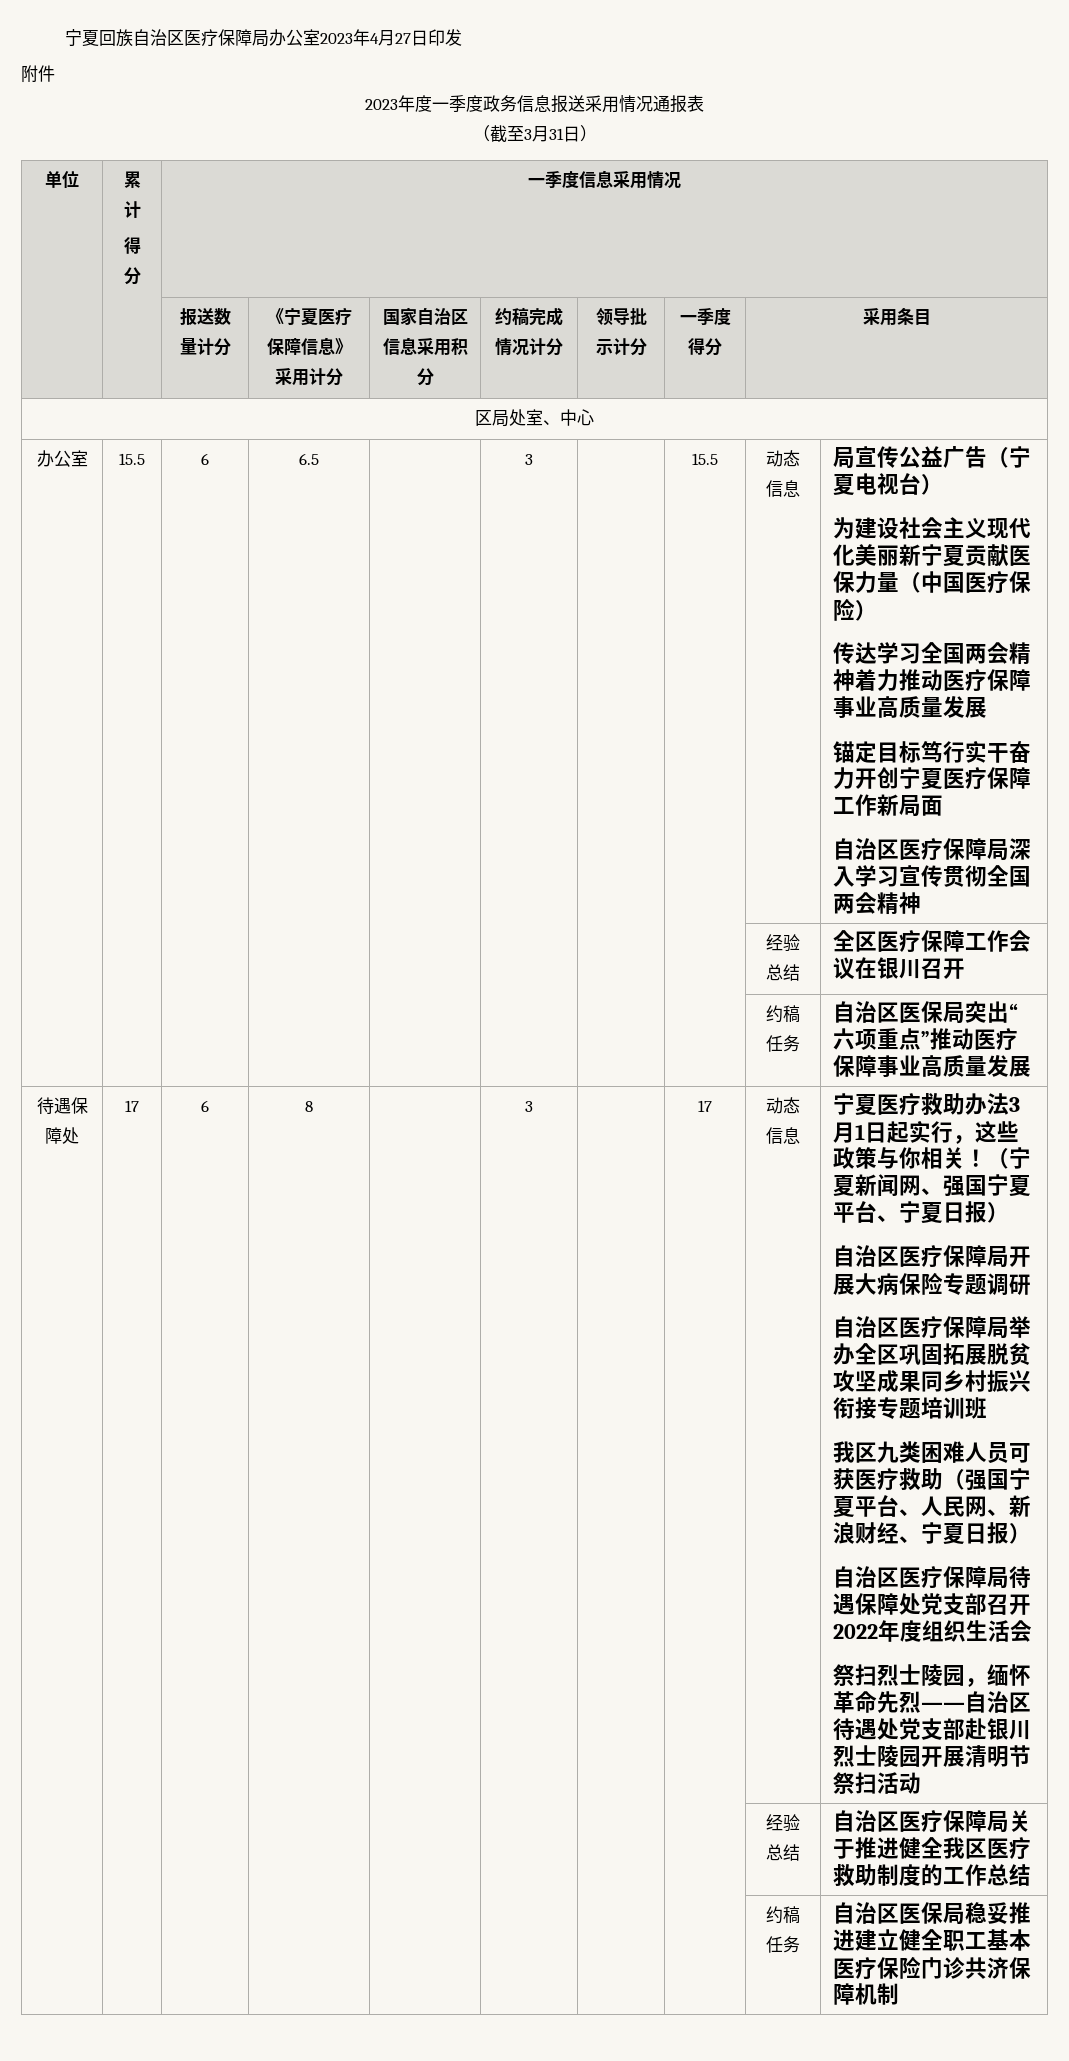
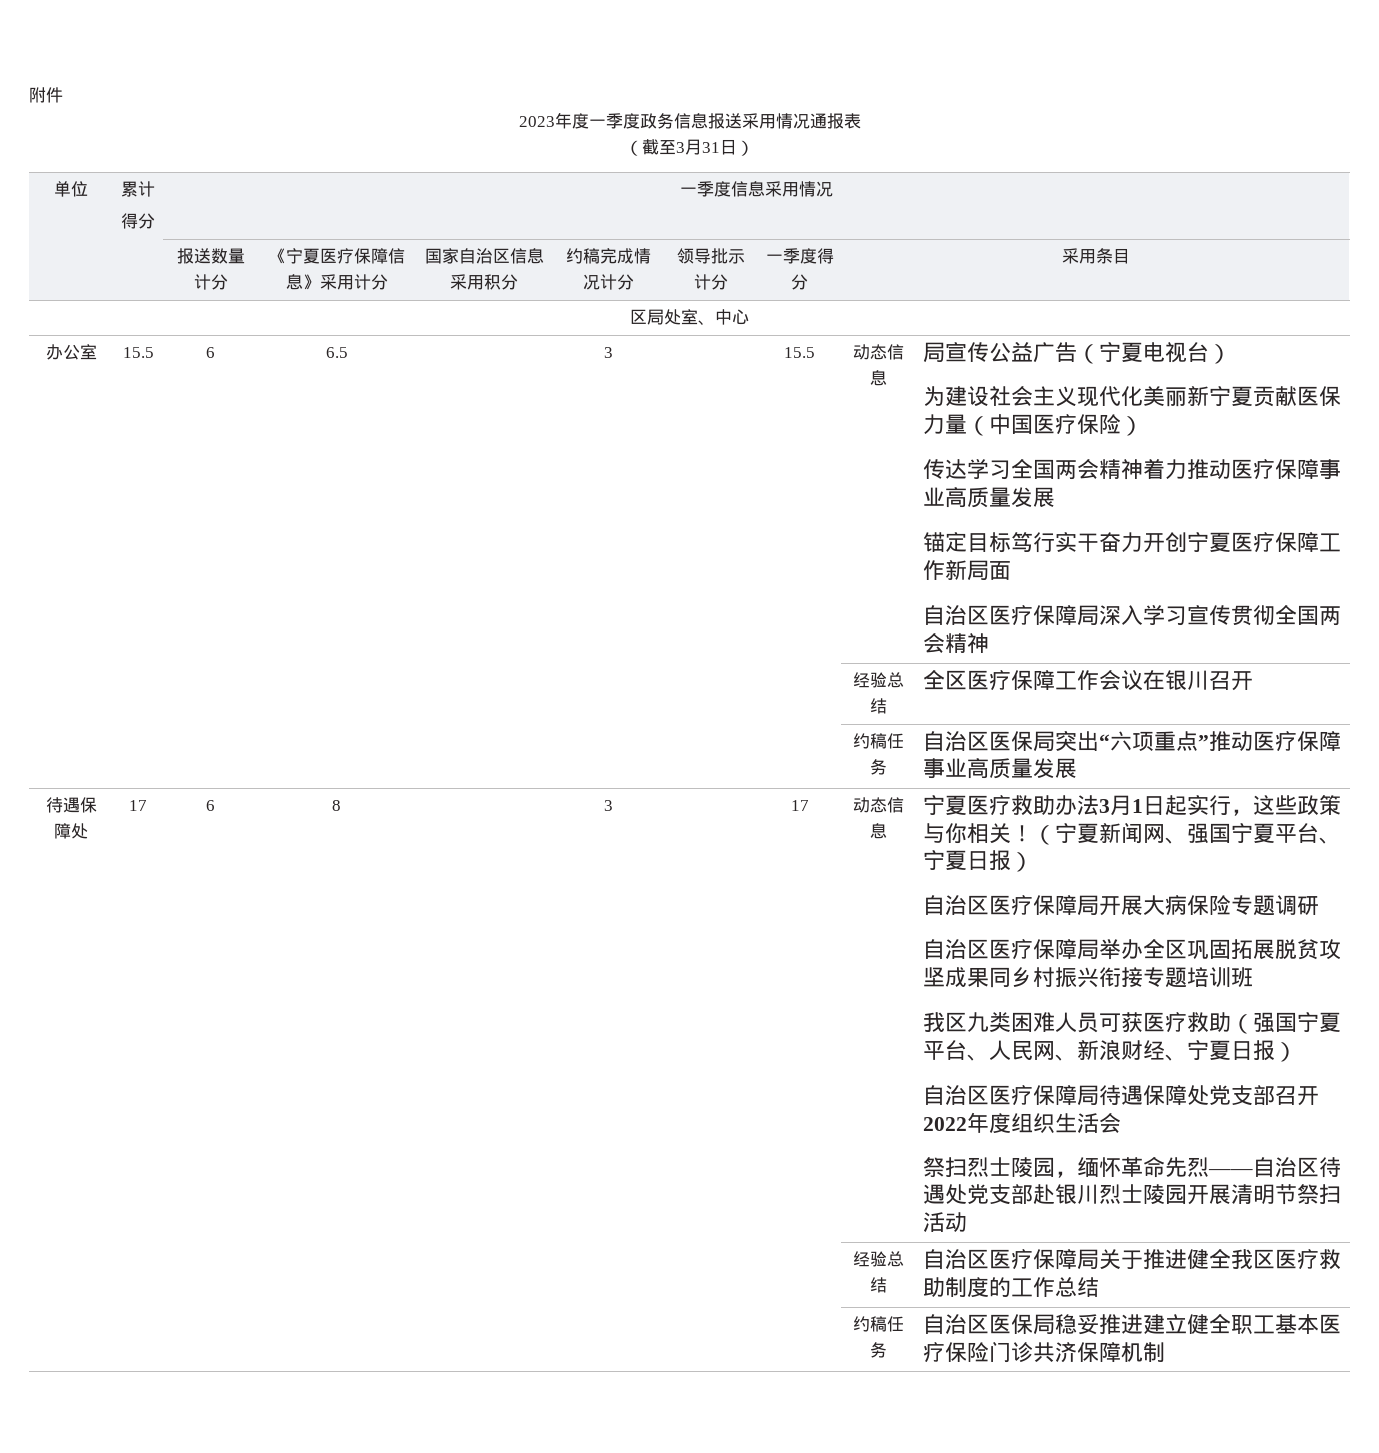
- 宁夏回族自治区医疗保障局办公室2023年4月27日印发

